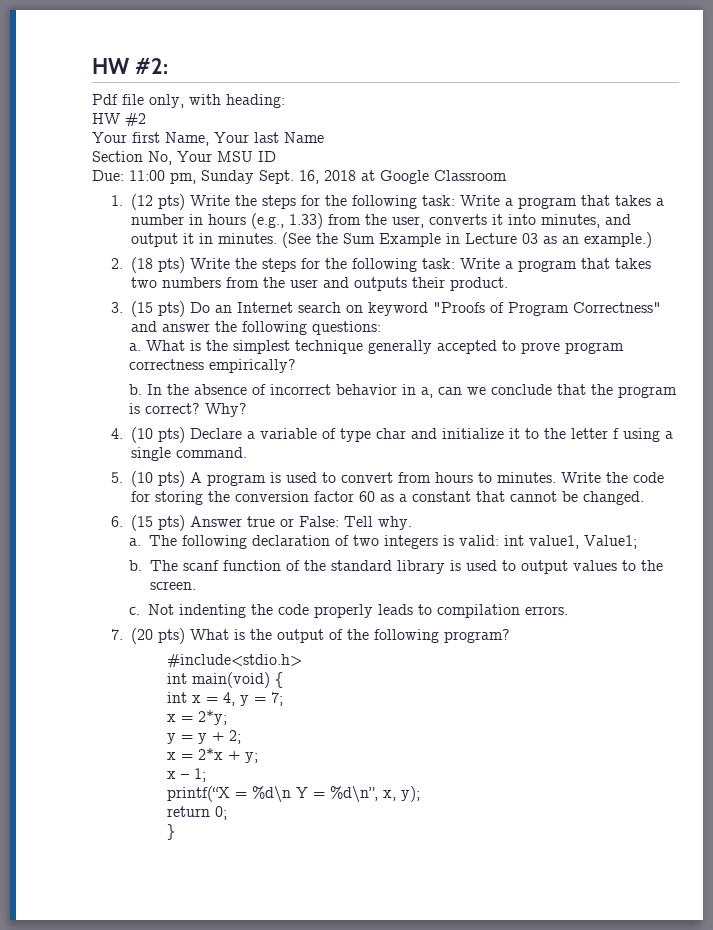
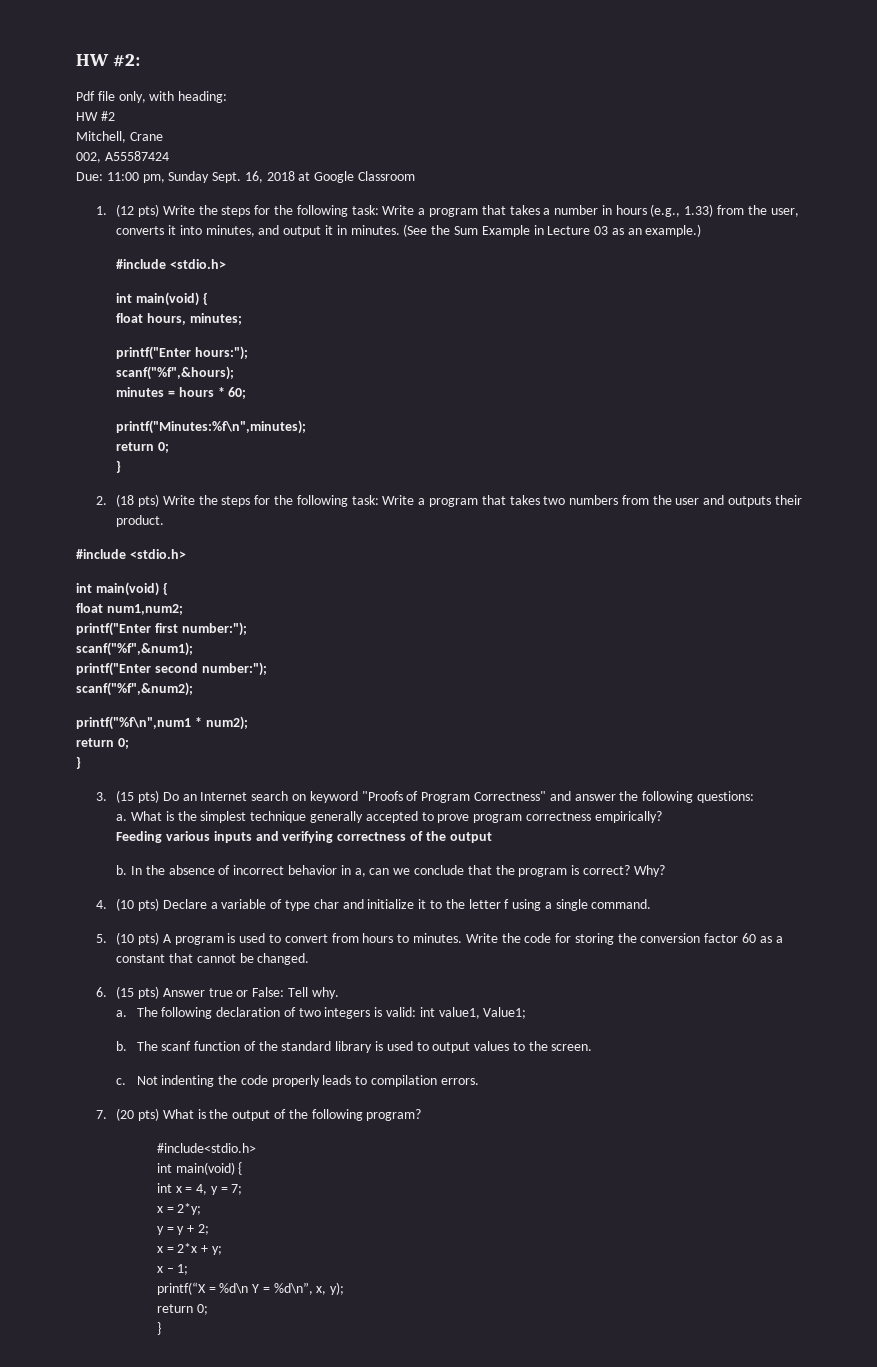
- Your first Name, Your last Name
- Section No, Your MSU ID
+ Mitchell, Crane
+ 002, A55587424
  (See the Sum Example in Lecture 03 as an example.)
+ #include <stdio.h>
+ int main(void) {
+ float hours, minutes;
+ printf("Enter hours:");
+ scanf("%f",&hours);
+ minutes = hours * 60;
+ printf("Minutes:%f\n",minutes);
+ return 0;
+ }
  2. (18 pts) Write the steps for the following task: Write a program that takes two numbers from the user and outputs their product.
+ #include <stdio.h>
+ int main(void) {
+ float num1,num2;
+ printf("Enter first number:");
+ scanf("%f",&num1);
+ printf("Enter second number:");
+ scanf("%f",&num2);
+ printf("%f\n",num1 * num2);
+ return 0;
+ }
+ Feeding various inputs and verifying correctness of the output

